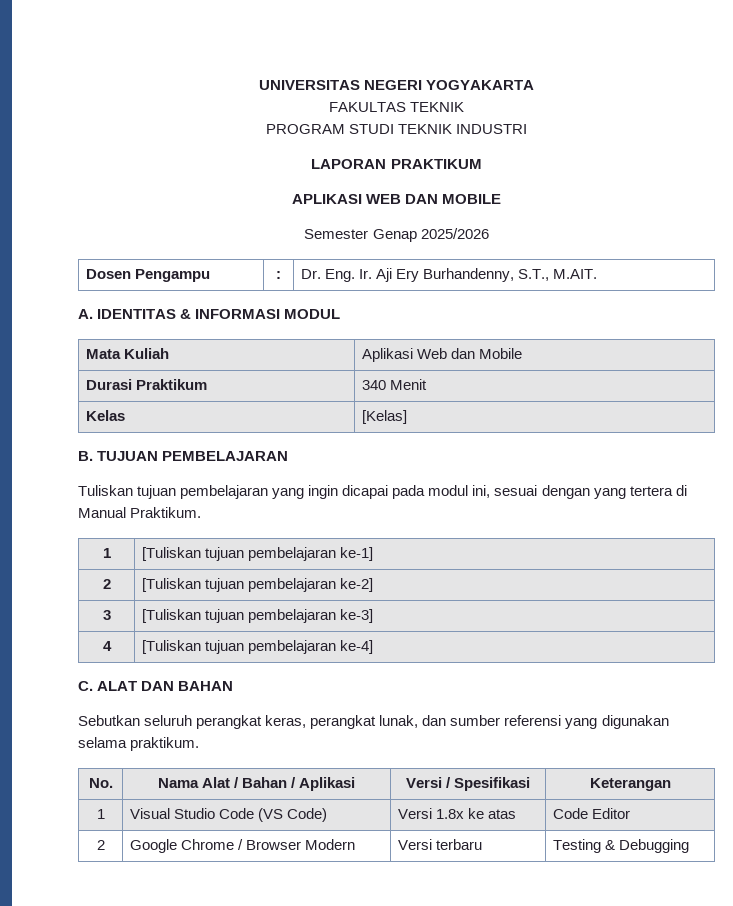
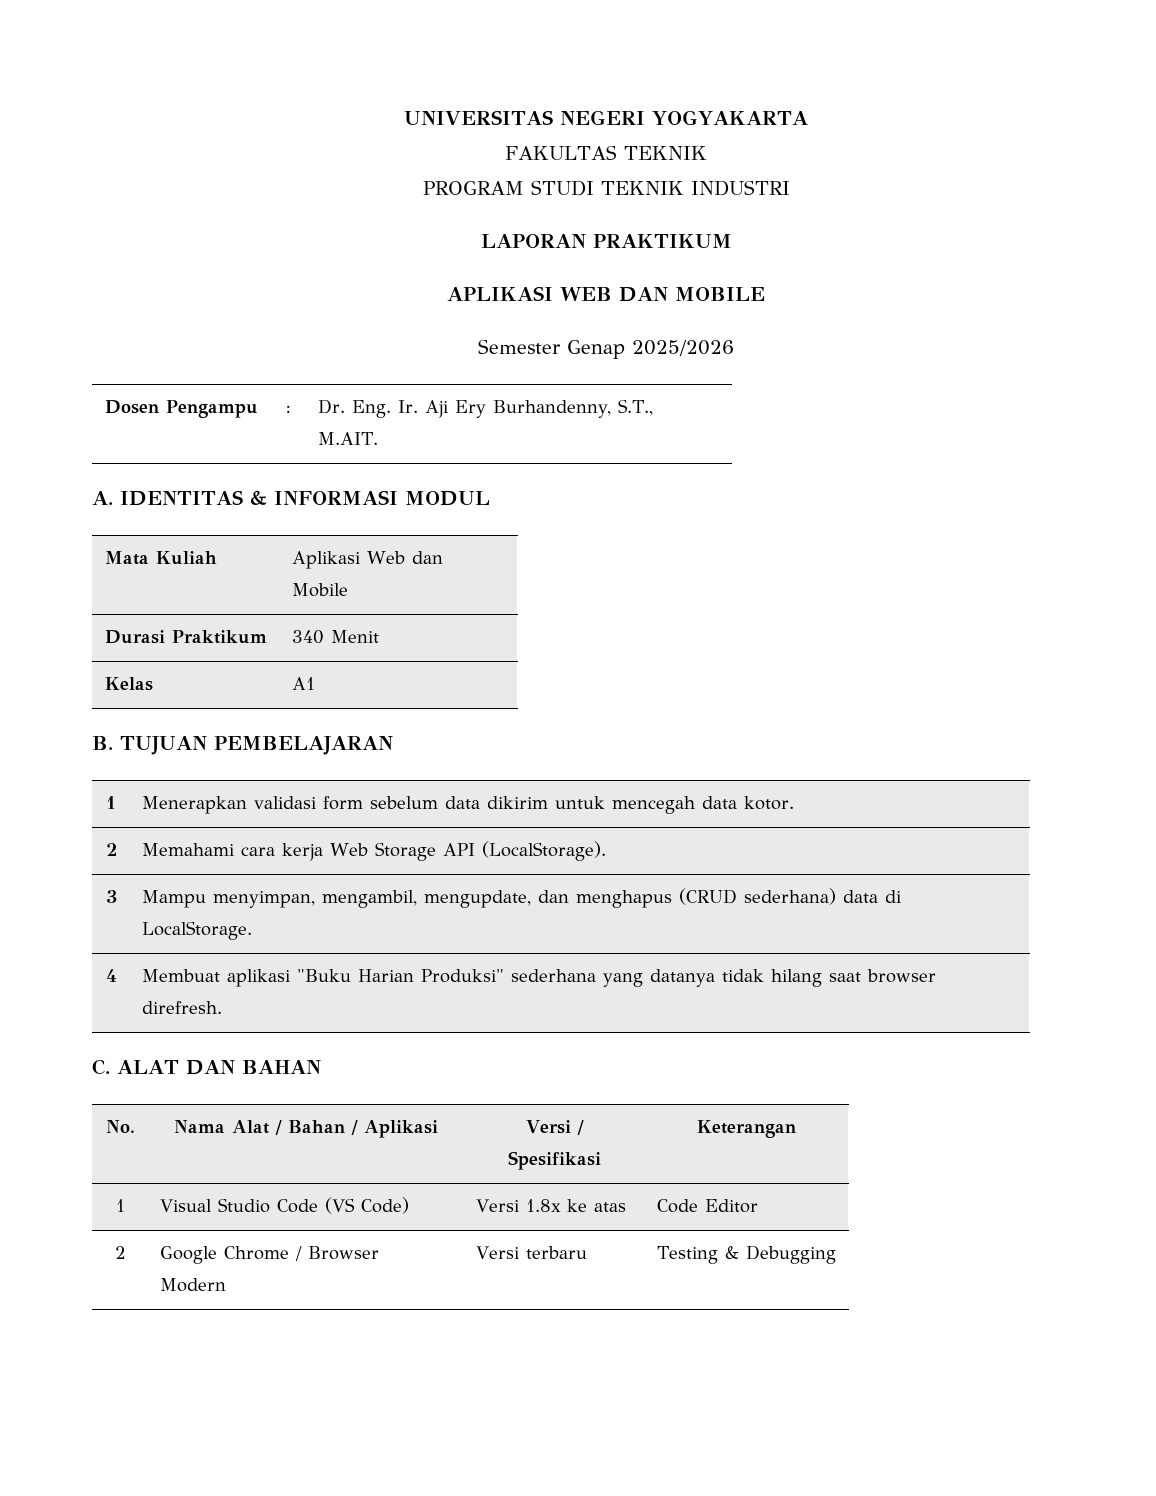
- Kelas | [Kelas]
+ Kelas | A1
- Tuliskan tujuan pembelajaran yang ingin dicapai pada modul ini, sesuai dengan yang tertera di Manual Praktikum.
- 1 | [Tuliskan tujuan pembelajaran ke-1]
- 2 | [Tuliskan tujuan pembelajaran ke-2]
- 3 | [Tuliskan tujuan pembelajaran ke-3]
- 4 | [Tuliskan tujuan pembelajaran ke-4]
+ 1 | Menerapkan validasi form sebelum data dikirim untuk mencegah data kotor.
+ 2 | Memahami cara kerja Web Storage API (LocalStorage).
+ 3 | Mampu menyimpan, mengambil, mengupdate, dan menghapus (CRUD sederhana) data di LocalStorage.
+ 4 | Membuat aplikasi "Buku Harian Produksi" sederhana yang datanya tidak hilang saat browser direfresh.
  C. ALAT DAN BAHAN
- Sebutkan seluruh perangkat keras, perangkat lunak, dan sumber referensi yang digunakan selama praktikum.

